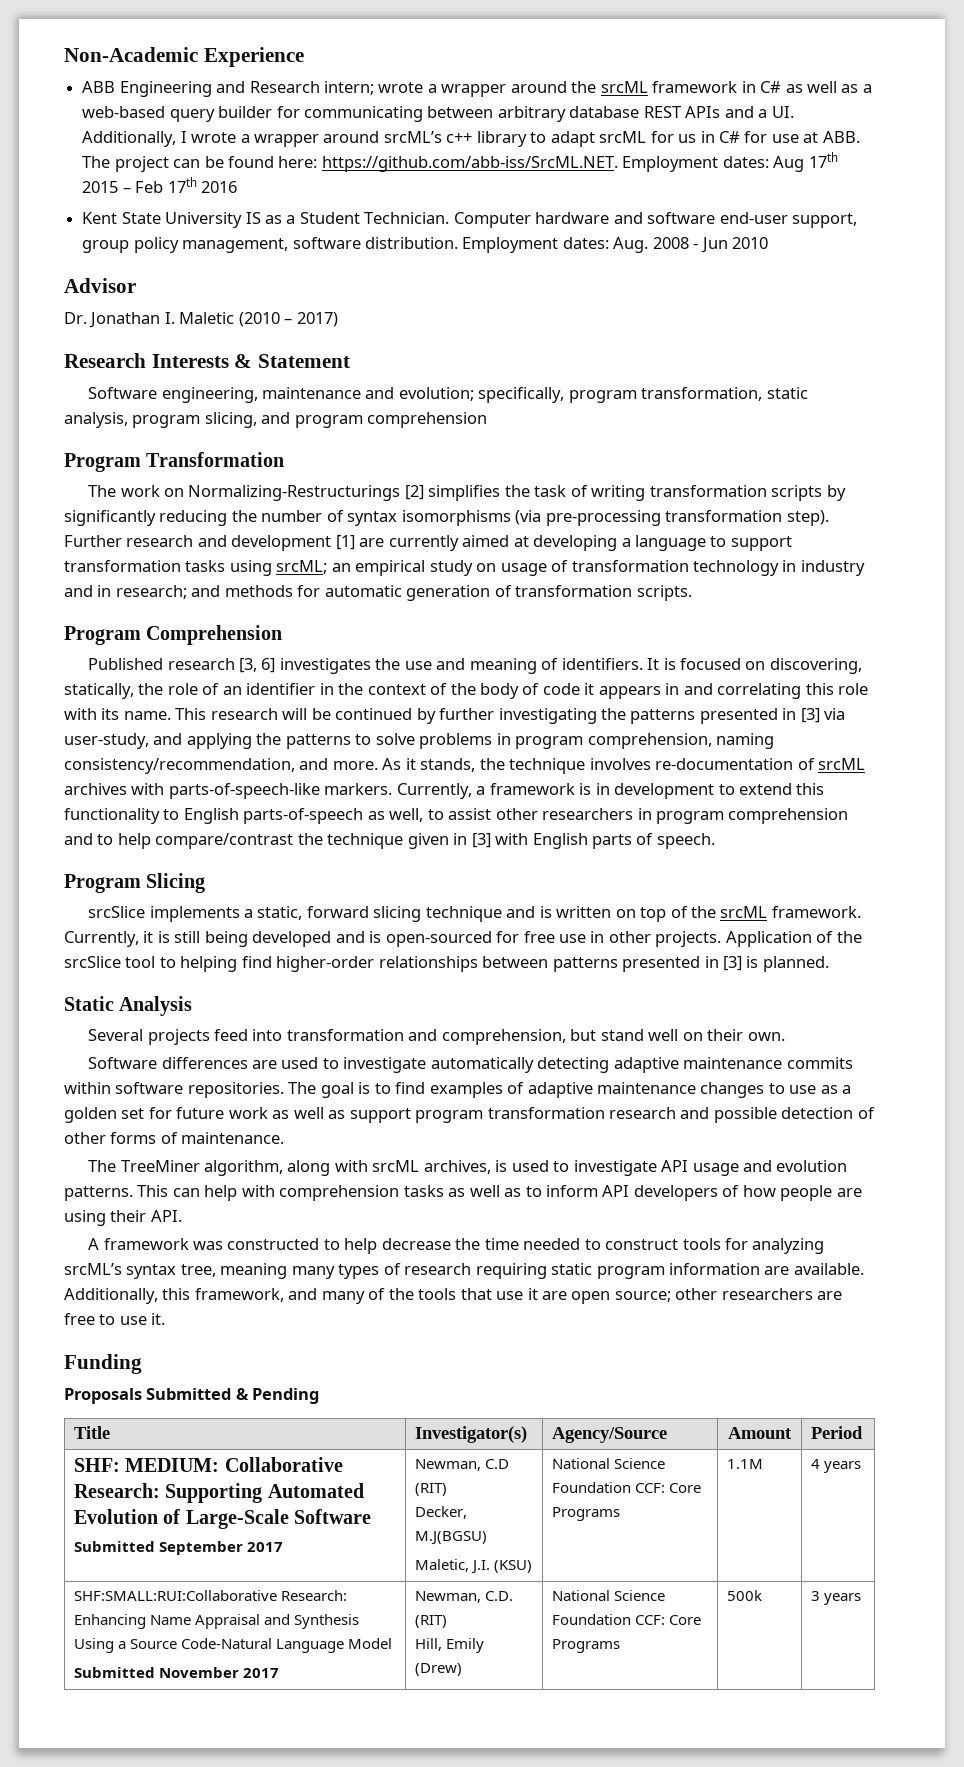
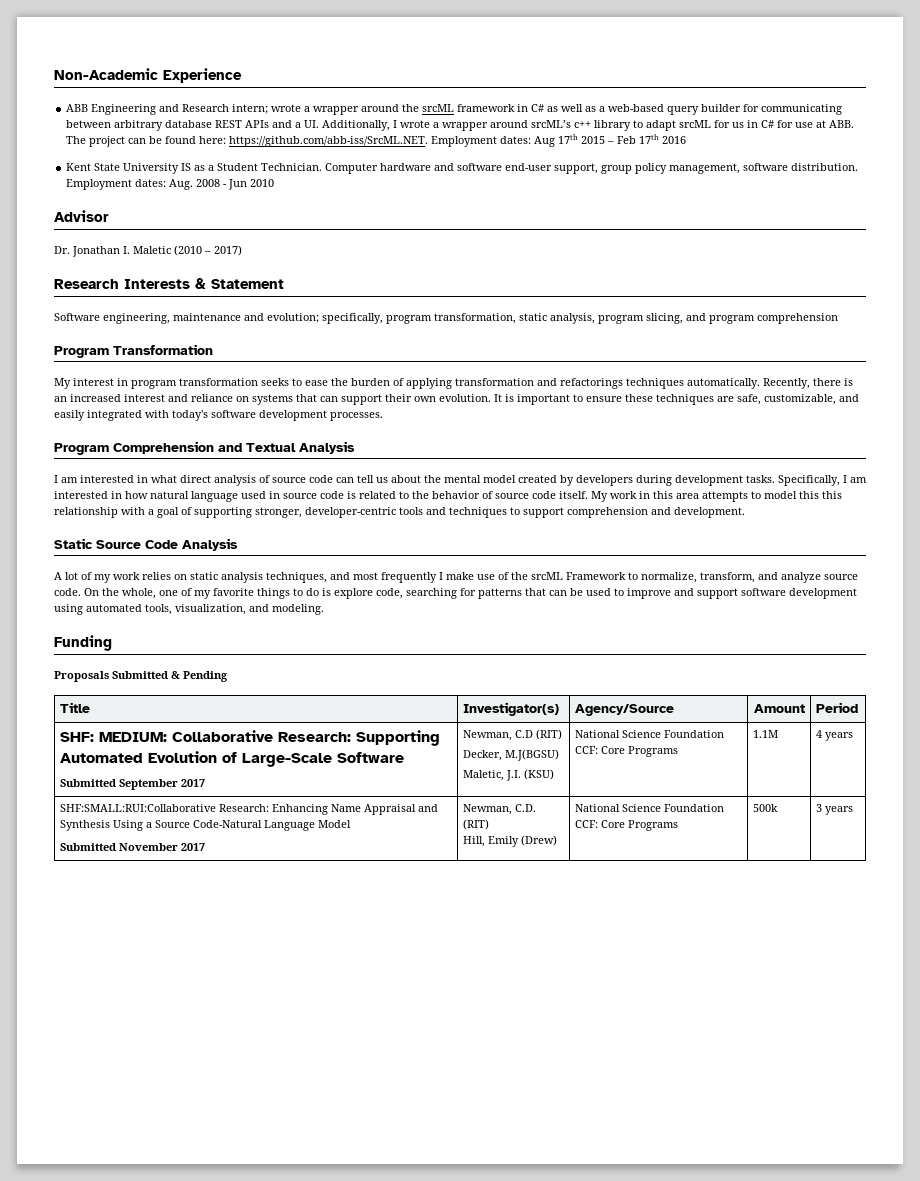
- The work on Normalizing-Restructurings [2] simplifies the task of writing transformation scripts by significantly reducing the number of syntax isomorphisms (via pre-processing transformation step). Further research and development [1] are currently aimed at developing a language to support transformation tasks using srcML; an empirical study on usage of transformation technology in industry and in research; and methods for automatic generation of transformation scripts.
- Program Comprehension
- Published research [3, 6] investigates the use and meaning of identifiers. It is focused on discovering, statically, the role of an identifier in the context of the body of code it appears in and correlating this role with its name. This research will be continued by further investigating the patterns presented in [3] via user-study, and applying the patterns to solve problems in program comprehension, naming consistency/recommendation, and more. As it stands, the technique involves re-documentation of srcML archives with parts-of-speech-like markers. Currently, a framework is in development to extend this functionality to English parts-of-speech as well, to assist other researchers in program comprehension and to help compare/contrast the technique given in [3] with English parts of speech.
- Program Slicing
- srcSlice implements a static, forward slicing technique and is written on top of the srcML framework. Currently, it is still being developed and is open-sourced for free use in other projects. Application of the srcSlice tool to helping find higher-order relationships between patterns presented in [3] is planned.
- Static Analysis
- Several projects feed into transformation and comprehension, but stand well on their own.
- Software differences are used to investigate automatically detecting adaptive maintenance commits within software repositories. The goal is to find examples of adaptive maintenance changes to use as a golden set for future work as well as support program transformation research and possible detection of other forms of maintenance.
- The TreeMiner algorithm, along with srcML archives, is used to investigate API usage and evolution patterns. This can help with comprehension tasks as well as to inform API developers of how people are using their API.
- A framework was constructed to help decrease the time needed to construct tools for analyzing srcML’s syntax tree, meaning many types of research requiring static program information are available. Additionally, this framework, and many of the tools that use it are open source; other researchers are free to use it.
+ My interest in program transformation seeks to ease the burden of applying transformation and refactorings techniques automatically. Recently, there is an increased interest and reliance on systems that can support their own evolution. It is important to ensure these techniques are safe, customizable, and easily integrated with today's software development processes.
+ Program Comprehension and Textual Analysis
+ I am interested in what direct analysis of source code can tell us about the mental model created by developers during development tasks. Specifically, I am interested in how natural language used in source code is related to the behavior of source code itself. My work in this area attempts to model this this relationship with a goal of supporting stronger, developer-centric tools and techniques to support comprehension and development.
+ Static Source Code Analysis
+ A lot of my work relies on static analysis techniques, and most frequently I make use of the srcML Framework to normalize, transform, and analyze source code. On the whole, one of my favorite things to do is explore code, searching for patterns that can be used to improve and support software development using automated tools, visualization, and modeling.

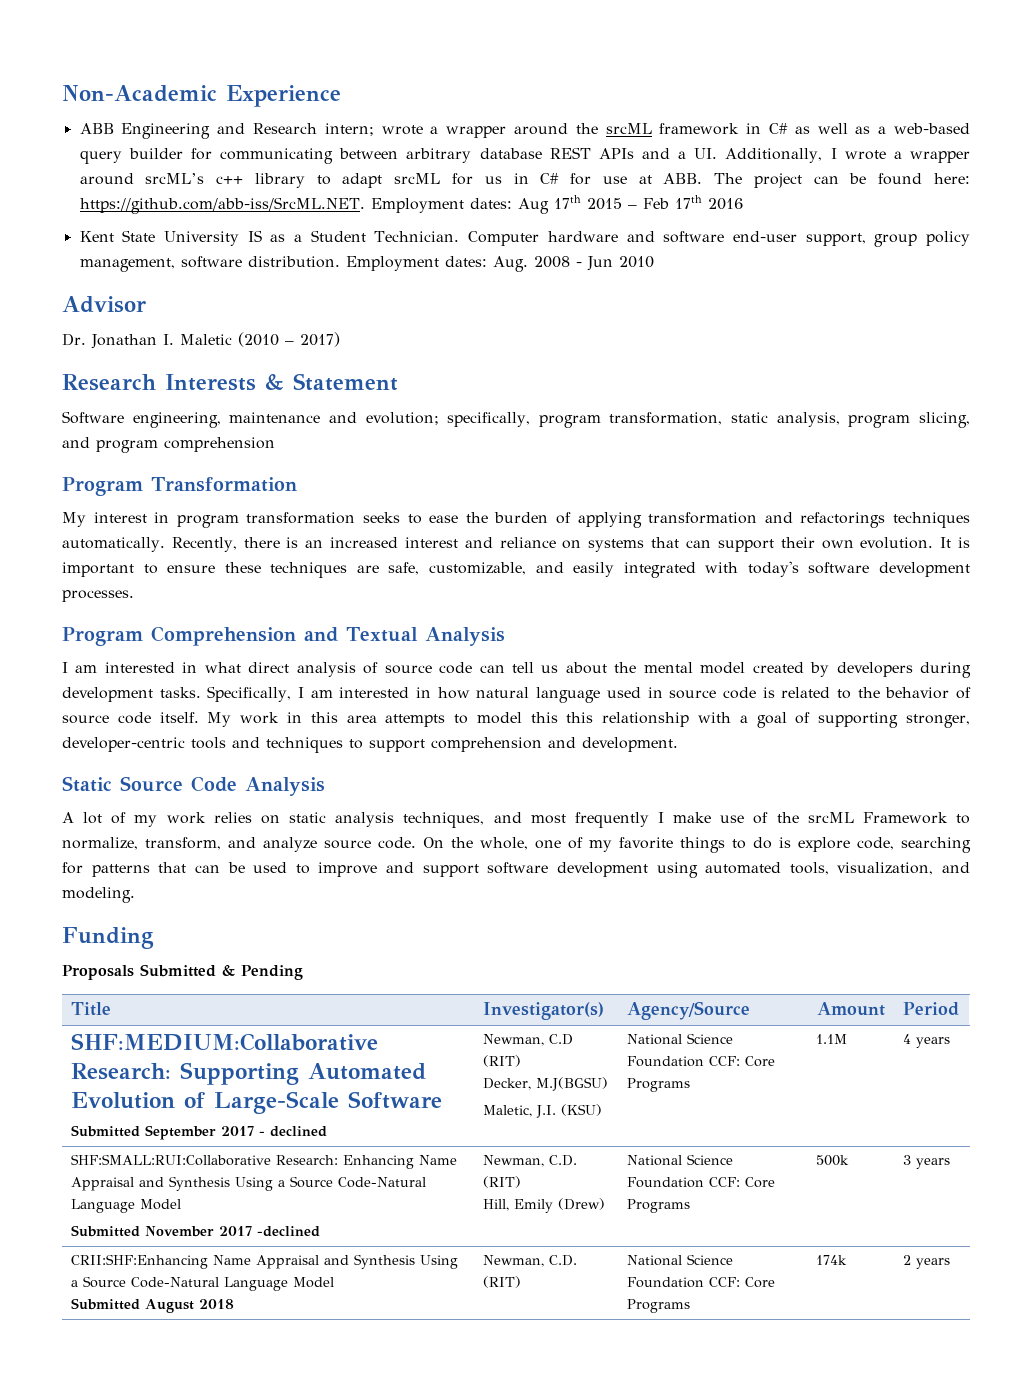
- SHF: MEDIUM: Collaborative Research: Supporting Automated Evolution of Large-Scale Software
- Submitted September 2017 | Newman, C.D (RIT)
+ SHF:MEDIUM:Collaborative Research: Supporting Automated Evolution of Large-Scale Software
+ Submitted September 2017 - declined | Newman, C.D (RIT)
  SHF:SMALL:RUI:Collaborative Research: Enhancing Name Appraisal and Synthesis Using a Source Code-Natural Language Model
- Submitted November 2017 | Newman, C.D. (RIT)
+ Submitted November 2017 -declined | Newman, C.D. (RIT)
+ CRII:SHF:Enhancing Name Appraisal and Synthesis Using a Source Code-Natural Language Model
+ Submitted August 2018 | Newman, C.D. (RIT) | National Science Foundation CCF: Core Programs | 174k | 2 years

